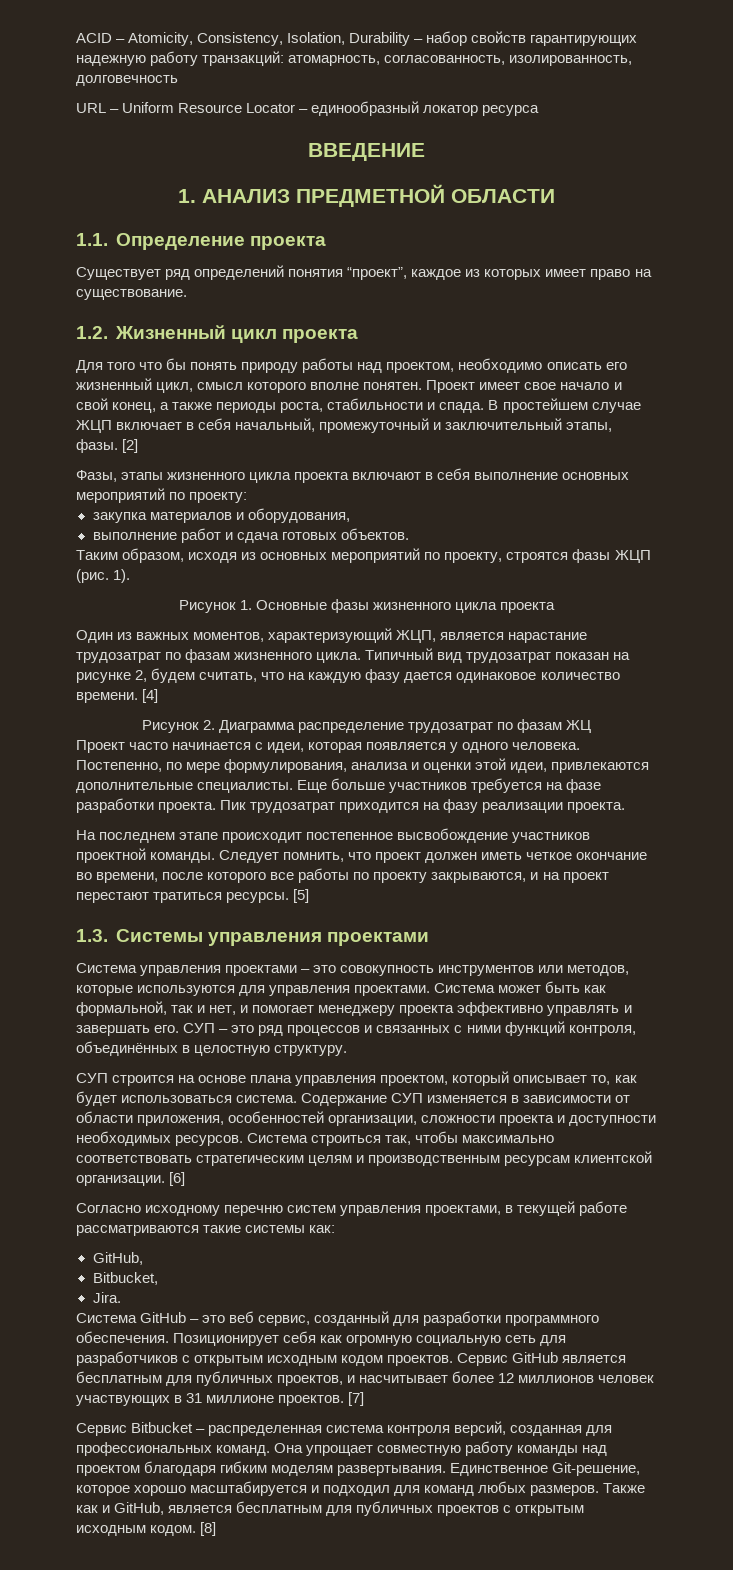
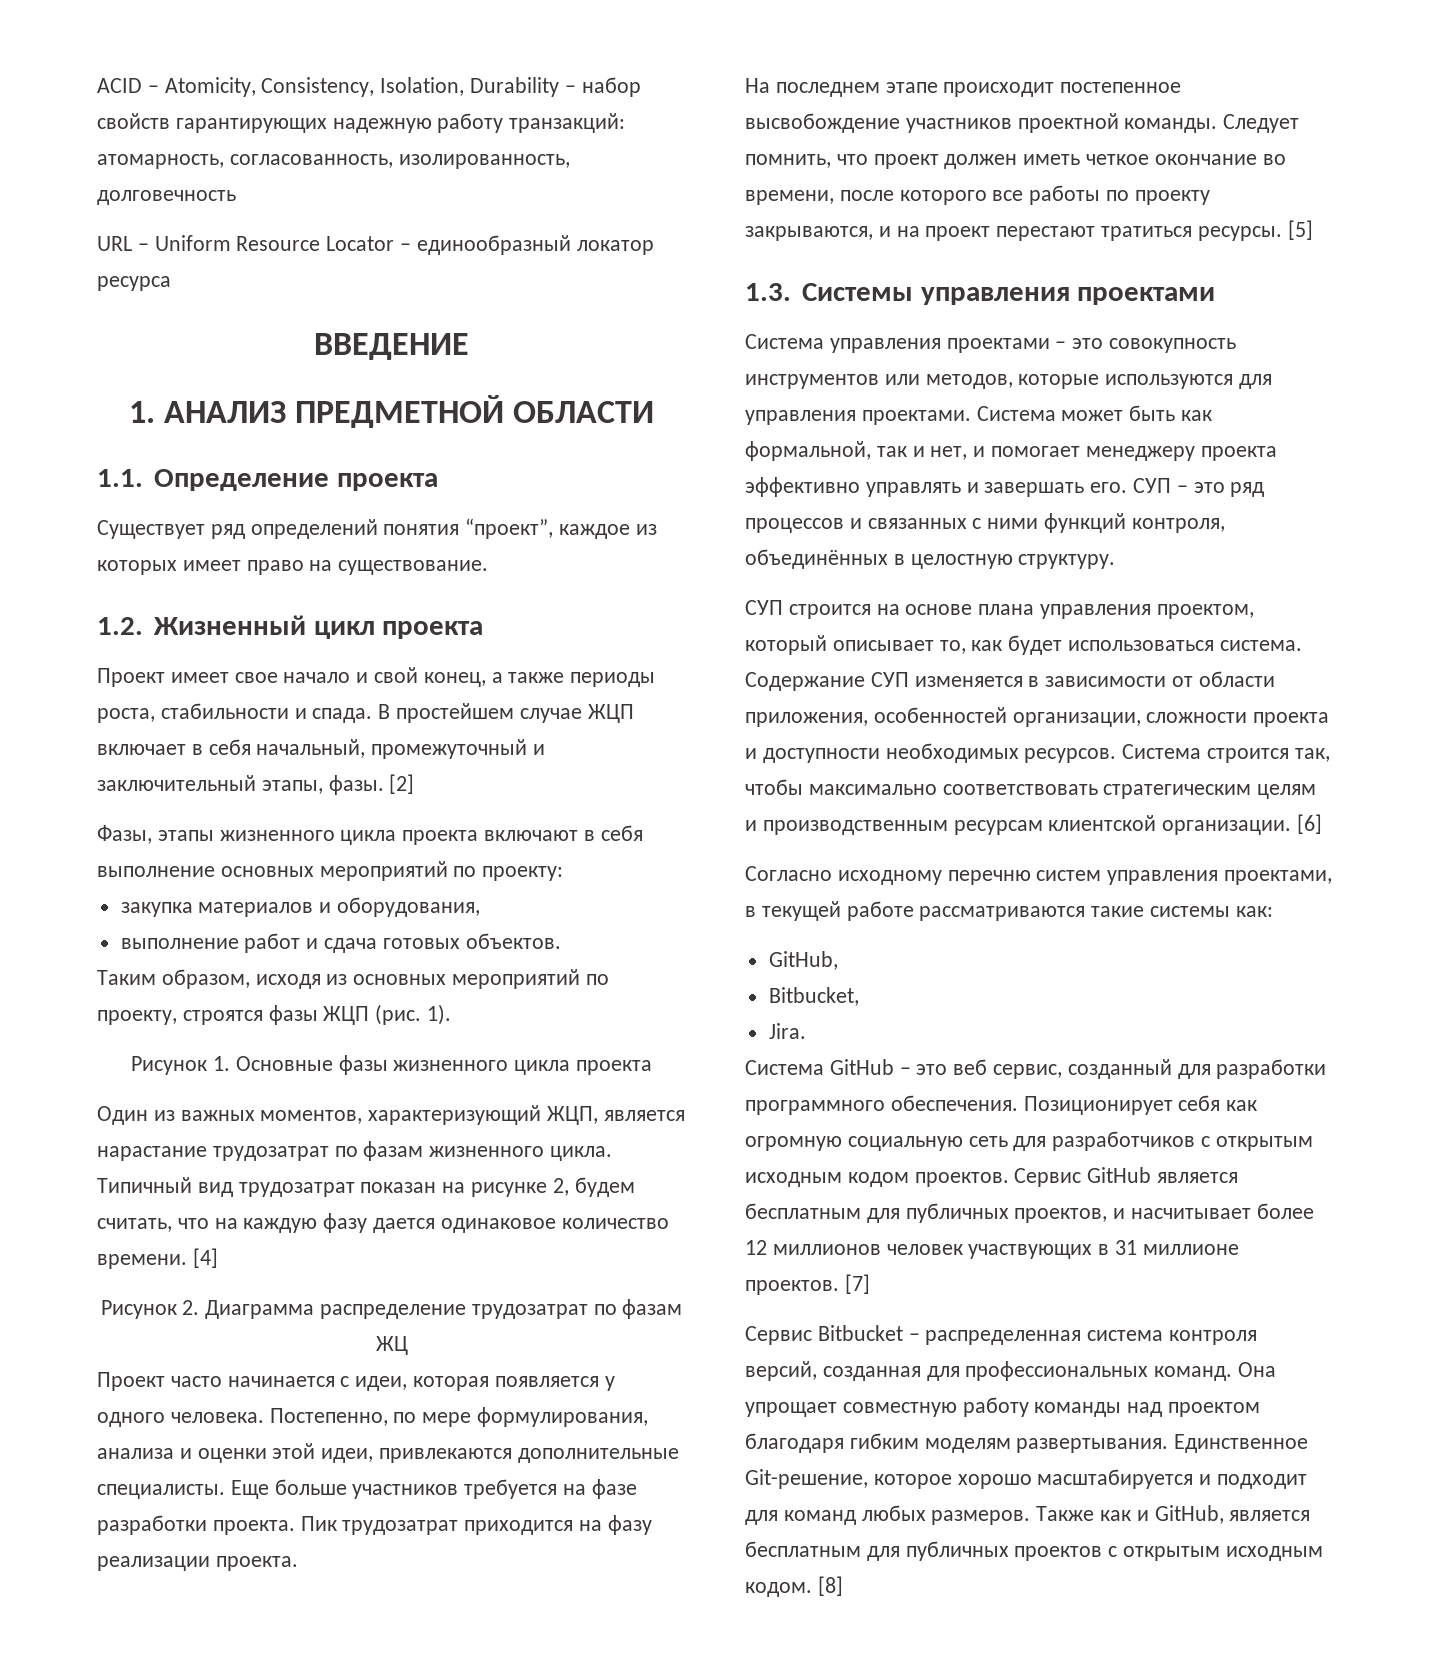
- Для того что бы понять природу работы над проектом, необходимо описать его жизненный цикл, смысл которого вполне понятен.
- Система строиться так, чтобы максимально соответствовать стратегическим целям и производственным ресурсам клиентской организации.
+ Система строится так, чтобы максимально соответствовать стратегическим целям и производственным ресурсам клиентской организации.
- Единственное Git-решение, которое хорошо масштабируется и подходил для команд любых размеров.
+ Единственное Git-решение, которое хорошо масштабируется и подходит для команд любых размеров.

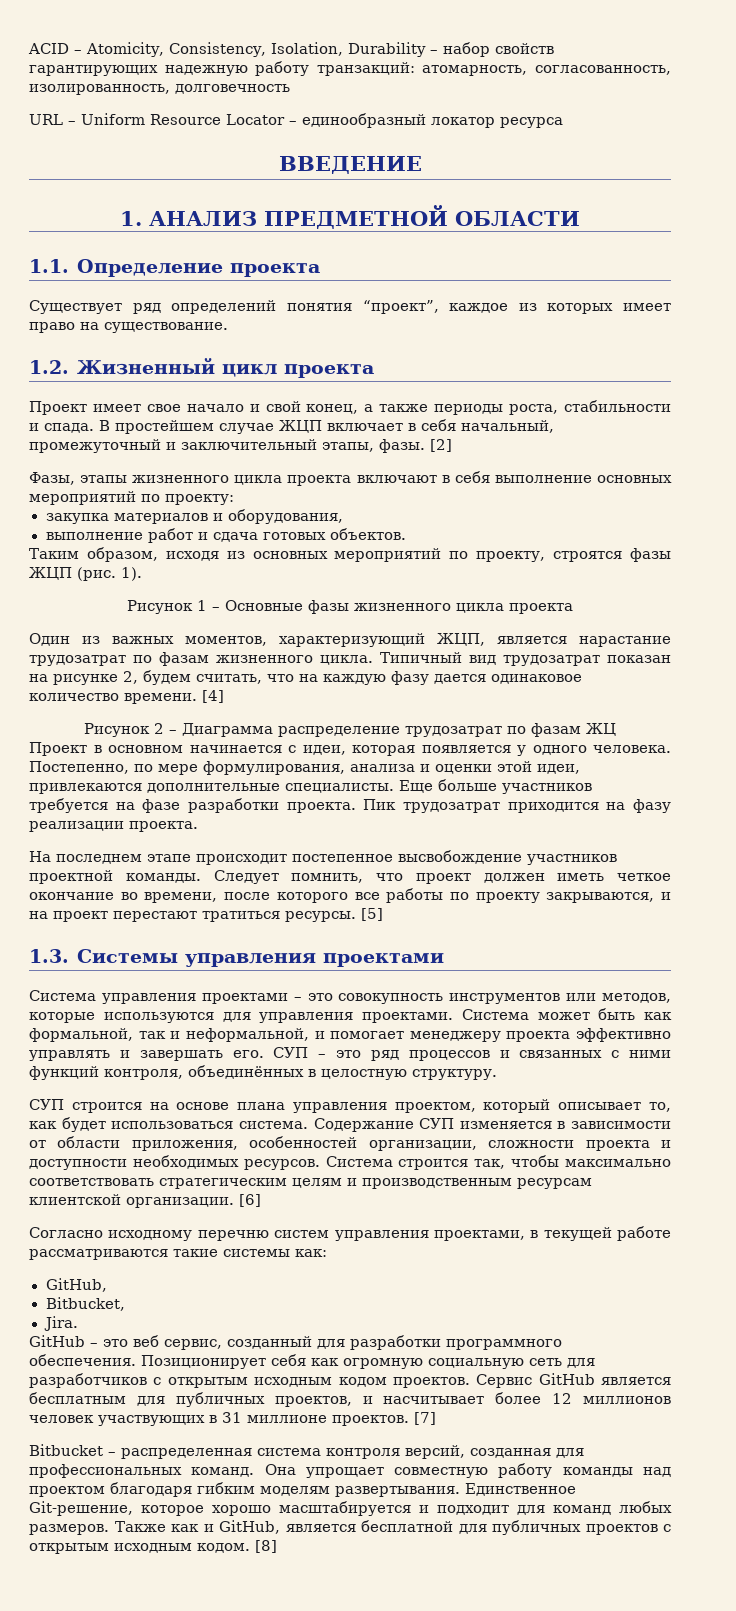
- Рисунок 1. Основные фазы жизненного цикла проекта
+ Рисунок 1 – Основные фазы жизненного цикла проекта
- Рисунок 2. Диаграмма распределение трудозатрат по фазам ЖЦ
+ Рисунок 2 – Диаграмма распределение трудозатрат по фазам ЖЦ
- Проект часто начинается с идеи, которая появляется у одного человека.
+ Проект в основном начинается с идеи, которая появляется у одного человека.
- Система может быть как формальной, так и нет, и помогает менеджеру проекта эффективно управлять и завершать его.
+ Система может быть как формальной, так и неформальной, и помогает менеджеру проекта эффективно управлять и завершать его.
- Система GitHub – это веб сервис, созданный для разработки программного обеспечения.
+ GitHub – это веб сервис, созданный для разработки программного обеспечения.
- Сервис Bitbucket – распределенная система контроля версий, созданная для профессиональных команд.
+ Bitbucket – распределенная система контроля версий, созданная для профессиональных команд.
- Также как и GitHub, является бесплатным для публичных проектов с открытым исходным кодом.
+ Также как и GitHub, является бесплатной для публичных проектов с открытым исходным кодом.

